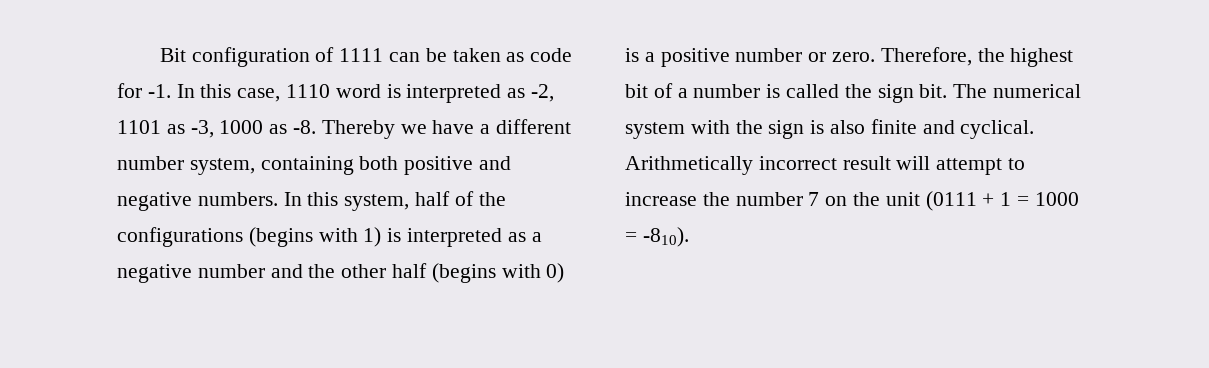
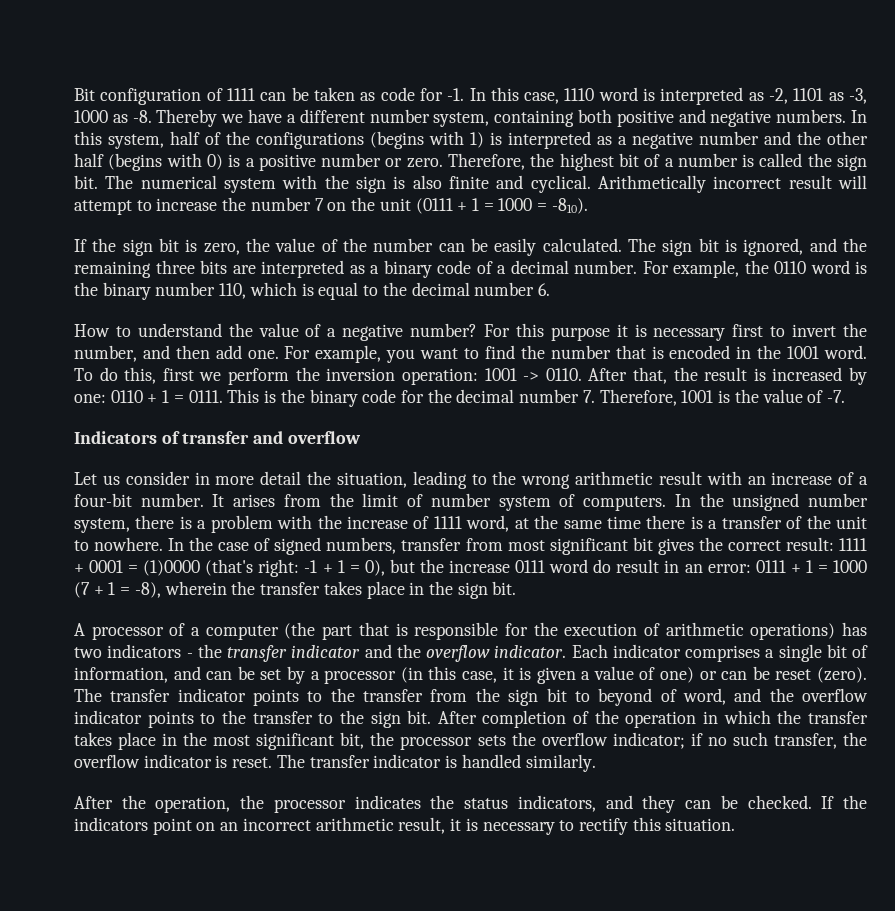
+ If the sign bit is zero, the value of the number can be easily calculated. The sign bit is ignored, and the remaining three bits are interpreted as a binary code of a decimal number. For example, the 0110 word is the binary number 110, which is equal to the decimal number 6.
+ How to understand the value of a negative number? For this purpose it is necessary first to invert the number, and then add one. For example, you want to find the number that is encoded in the 1001 word. To do this, first we perform the inversion operation: 1001 -> 0110. After that, the result is increased by one: 0110 + 1 = 0111. This is the binary code for the decimal number 7. Therefore, 1001 is the value of -7.
+ Indicators of transfer and overflow
+ Let us consider in more detail the situation, leading to the wrong arithmetic result with an increase of a four-bit number. It arises from the limit of number system of computers. In the unsigned number system, there is a problem with the increase of 1111 word, at the same time there is a transfer of the unit to nowhere. In the case of signed numbers, transfer from most significant bit gives the correct result: 1111 + 0001 = (1)0000 (that's right: -1 + 1 = 0), but the increase 0111 word do result in an error: 0111 + 1 = 1000 (7 + 1 = -8), wherein the transfer takes place in the sign bit.
+ A processor of a computer (the part that is responsible for the execution of arithmetic operations) has two indicators - the transfer indicator and the overflow indicator. Each indicator comprises a single bit of information, and can be set by a processor (in this case, it is given a value of one) or can be reset (zero). The transfer indicator points to the transfer from the sign bit to beyond of word, and the overflow indicator points to the transfer to the sign bit. After completion of the operation in which the transfer takes place in the most significant bit, the processor sets the overflow indicator; if no such transfer, the overflow indicator is reset. The transfer indicator is handled similarly.
+ After the operation, the processor indicates the status indicators, and they can be checked. If the indicators point on an incorrect arithmetic result, it is necessary to rectify this situation.

